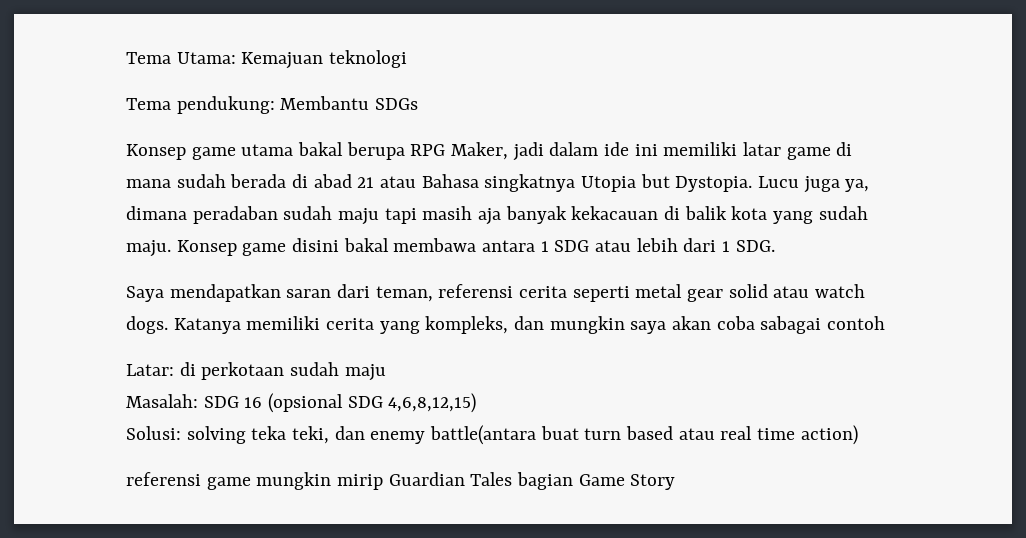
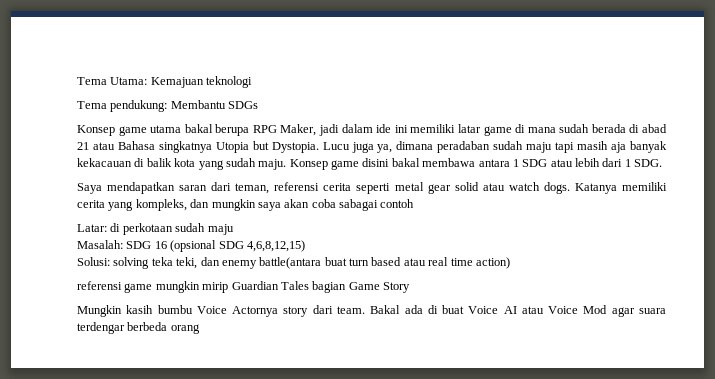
+ Mungkin kasih bumbu Voice Actornya story dari team. Bakal ada di buat Voice AI atau Voice Mod agar suara terdengar berbeda orang

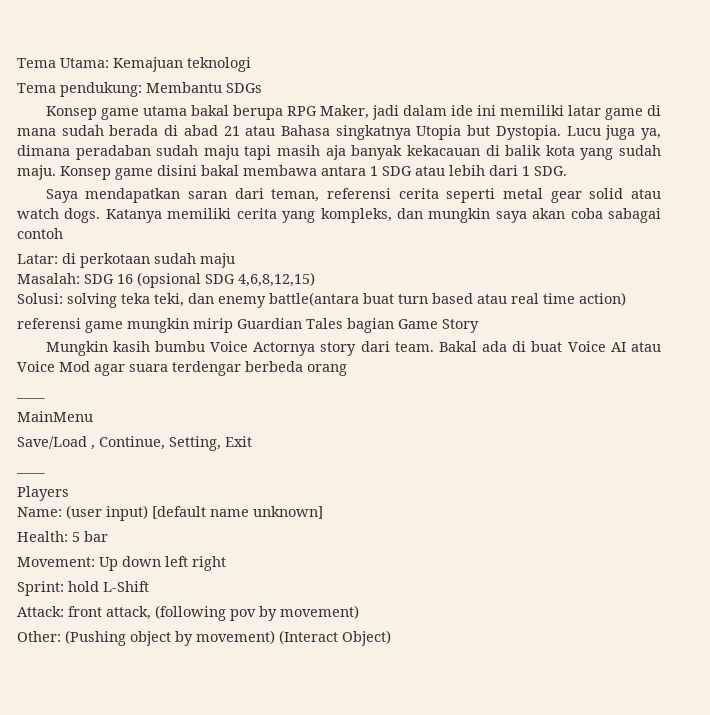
  Bakal ada di buat Voice AI atau Voice Mod agar suara terdengar berbeda orang
+ ____
+ MainMenu
+ Save/Load , Continue, Setting, Exit
+ ____
+ Players
+ Name: (user input) [default name unknown]
+ Health: 5 bar
+ Movement: Up down left right
+ Sprint: hold L-Shift
+ Attack: front attack, (following pov by movement)
+ Other: (Pushing object by movement) (Interact Object)

